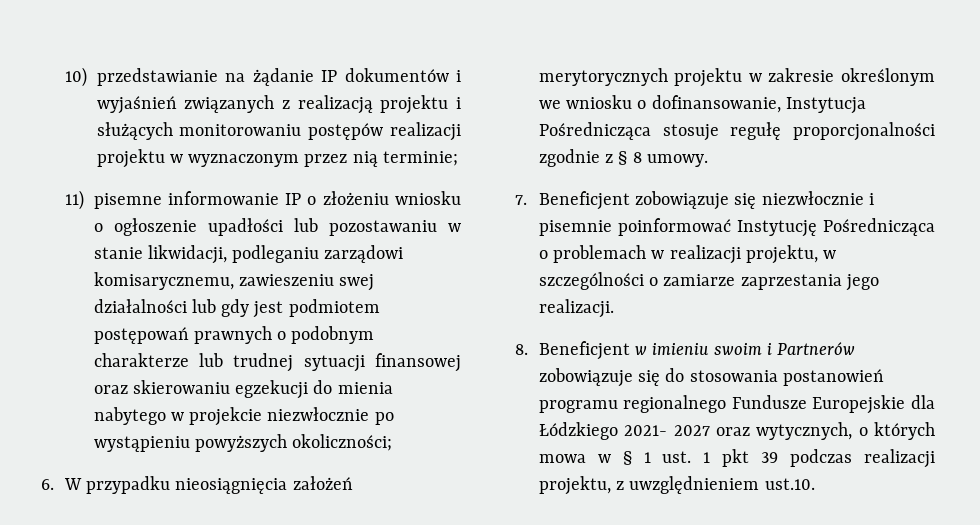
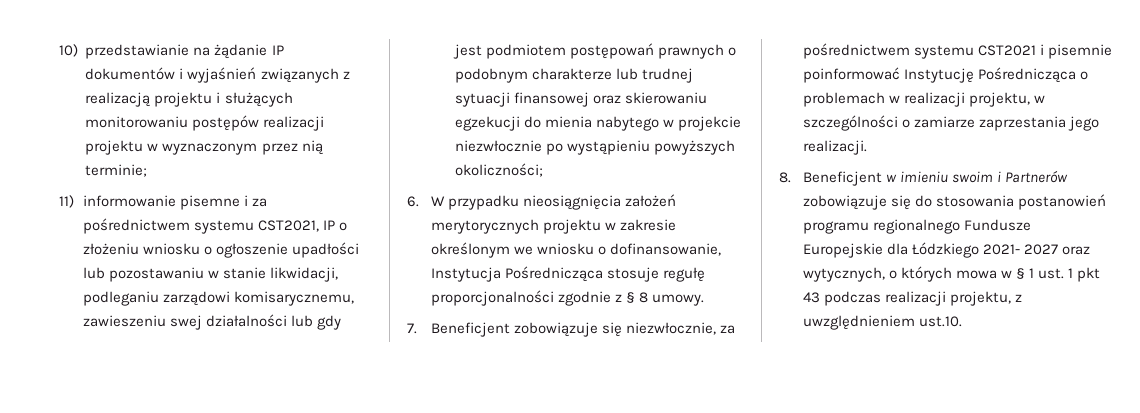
- 11) pisemne informowanie IP o złożeniu wniosku o ogłoszenie upadłości lub pozostawaniu w stanie likwidacji, podleganiu zarządowi komisarycznemu, zawieszeniu swej działalności lub gdy jest podmiotem postępowań prawnych o podobnym charakterze lub trudnej sytuacji finansowej oraz skierowaniu egzekucji do mienia nabytego w projekcie niezwłocznie po wystąpieniu powyższych okoliczności;
+ 11) informowanie pisemne i za pośrednictwem systemu CST2021, IP o złożeniu wniosku o ogłoszenie upadłości lub pozostawaniu w stanie likwidacji, podleganiu zarządowi komisarycznemu, zawieszeniu swej działalności lub gdy jest podmiotem postępowań prawnych o podobnym charakterze lub trudnej sytuacji finansowej oraz skierowaniu egzekucji do mienia nabytego w projekcie niezwłocznie po wystąpieniu powyższych okoliczności;
- 7. Beneficjent zobowiązuje się niezwłocznie i pisemnie poinformować Instytucję Pośrednicząca o problemach w realizacji projektu, w szczególności o zamiarze zaprzestania jego realizacji.
+ 7. Beneficjent zobowiązuje się niezwłocznie, za pośrednictwem systemu CST2021 i pisemnie poinformować Instytucję Pośrednicząca o problemach w realizacji projektu, w szczególności o zamiarze zaprzestania jego realizacji.
- 8. Beneficjent w imieniu swoim i Partnerów zobowiązuje się do stosowania postanowień programu regionalnego Fundusze Europejskie dla Łódzkiego 2021- 2027 oraz wytycznych, o których mowa w § 1 ust. 1 pkt 39 podczas realizacji projektu, z uwzględnieniem ust.10.
+ 8. Beneficjent w imieniu swoim i Partnerów zobowiązuje się do stosowania postanowień programu regionalnego Fundusze Europejskie dla Łódzkiego 2021- 2027 oraz wytycznych, o których mowa w § 1 ust. 1 pkt 43 podczas realizacji projektu, z uwzględnieniem ust.10.

